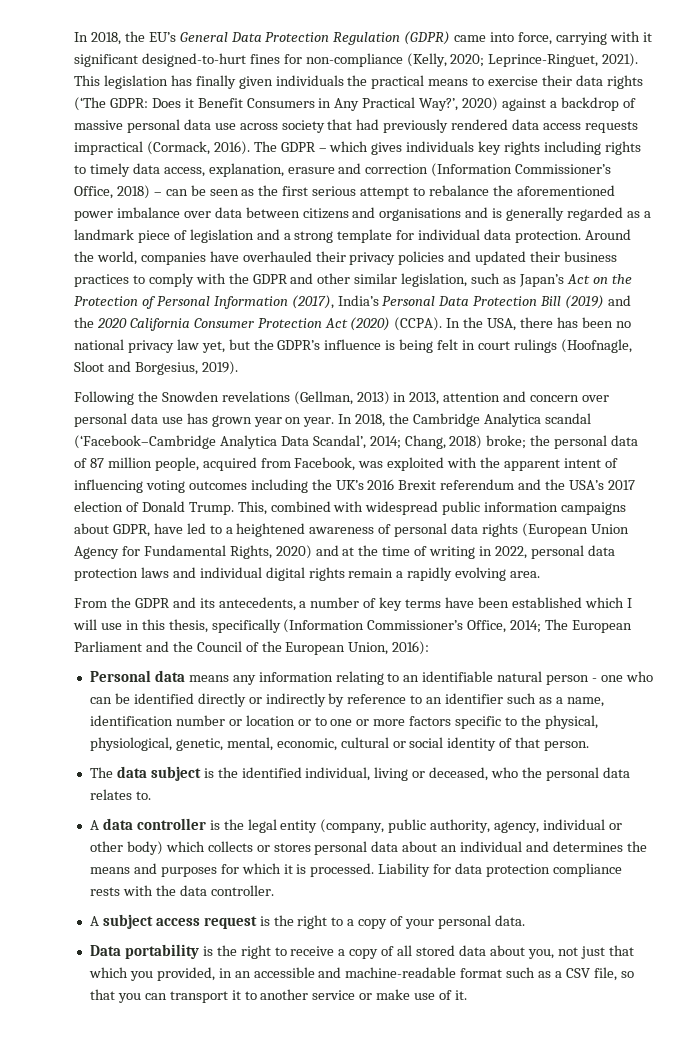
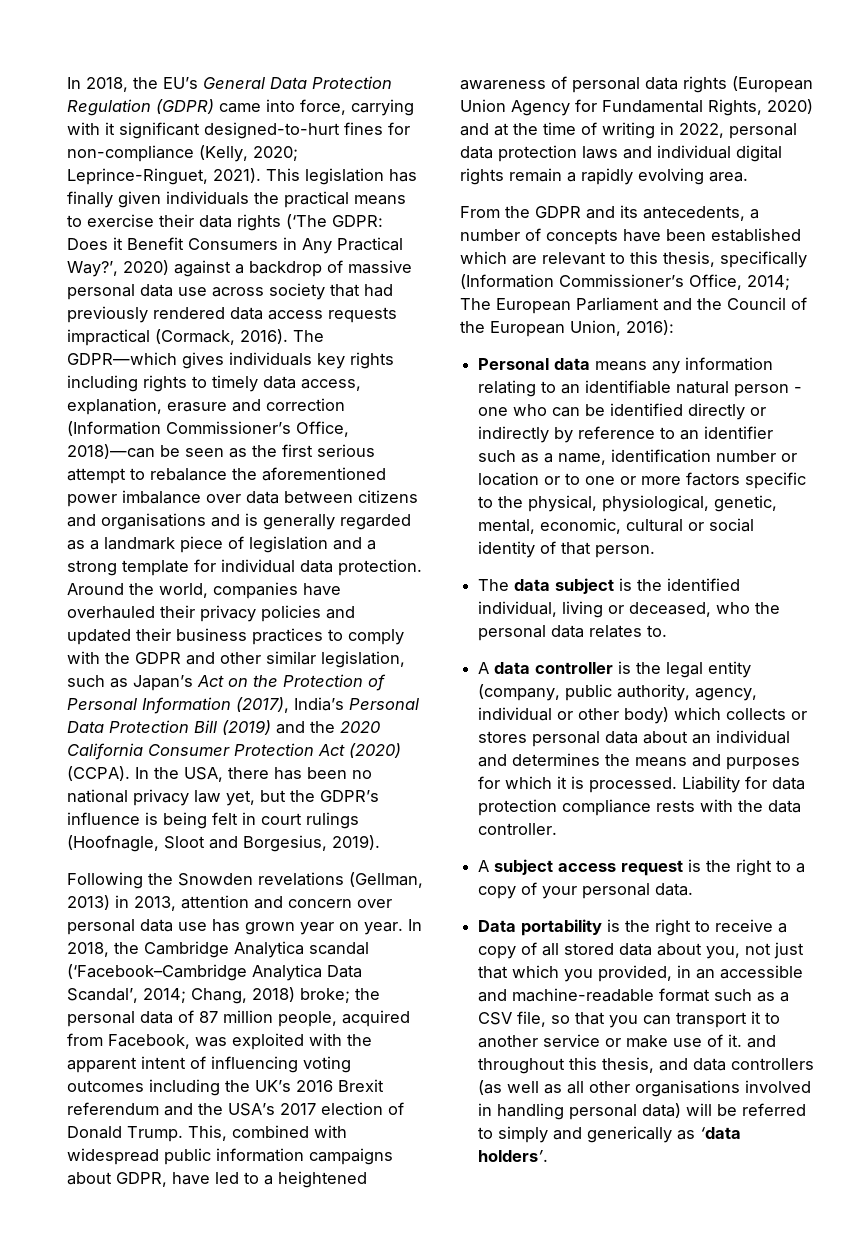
- The GDPR – which gives individuals key rights including rights to timely data access, explanation, erasure and correction (Information Commissioner’s Office, 2018) – can be seen as the first serious attempt to rebalance the aforementioned power imbalance over data between citizens and organisations and is generally regarded as a landmark piece of legislation and a strong template for individual data protection.
+ The GDPR—which gives individuals key rights including rights to timely data access, explanation, erasure and correction (Information Commissioner’s Office, 2018)—can be seen as the first serious attempt to rebalance the aforementioned power imbalance over data between citizens and organisations and is generally regarded as a landmark piece of legislation and a strong template for individual data protection.
- From the GDPR and its antecedents, a number of key terms have been established which I will use in this thesis, specifically (Information Commissioner’s Office, 2014; The European Parliament and the Council of the European Union, 2016):
+ From the GDPR and its antecedents, a number of concepts have been established which are relevant to this thesis, specifically (Information Commissioner’s Office, 2014; The European Parliament and the Council of the European Union, 2016):
- Data portability is the right to receive a copy of all stored data about you, not just that which you provided, in an accessible and machine-readable format such as a CSV file, so that you can transport it to another service or make use of it.
+ Data portability is the right to receive a copy of all stored data about you, not just that which you provided, in an accessible and machine-readable format such as a CSV file, so that you can transport it to another service or make use of it. and throughout this thesis, and data controllers (as well as all other organisations involved in handling personal data) will be referred to simply and generically as ‘data holders’.

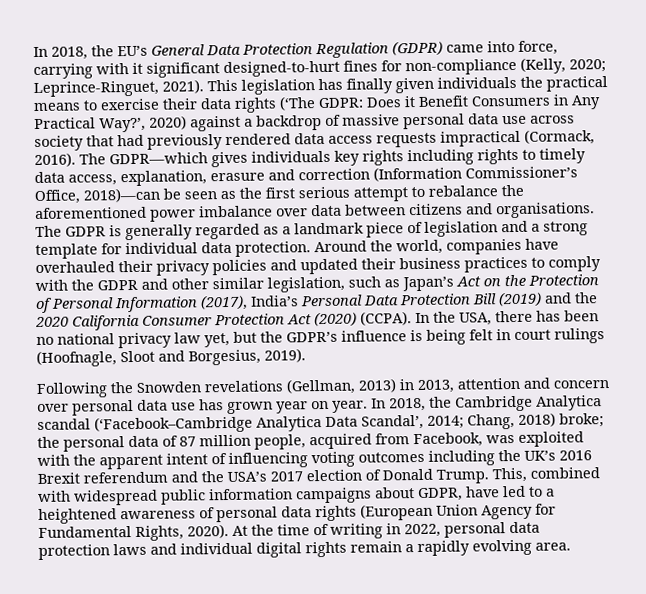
- The GDPR—which gives individuals key rights including rights to timely data access, explanation, erasure and correction (Information Commissioner’s Office, 2018)—can be seen as the first serious attempt to rebalance the aforementioned power imbalance over data between citizens and organisations and is generally regarded as a landmark piece of legislation and a strong template for individual data protection.
+ The GDPR—which gives individuals key rights including rights to timely data access, explanation, erasure and correction (Information Commissioner’s Office, 2018)—can be seen as the first serious attempt to rebalance the aforementioned power imbalance over data between citizens and organisations. The GDPR is generally regarded as a landmark piece of legislation and a strong template for individual data protection.
- This, combined with widespread public information campaigns about GDPR, have led to a heightened awareness of personal data rights (European Union Agency for Fundamental Rights, 2020) and at the time of writing in 2022, personal data protection laws and individual digital rights remain a rapidly evolving area.
+ This, combined with widespread public information campaigns about GDPR, have led to a heightened awareness of personal data rights (European Union Agency for Fundamental Rights, 2020). At the time of writing in 2022, personal data protection laws and individual digital rights remain a rapidly evolving area.
- From the GDPR and its antecedents, a number of concepts have been established which are relevant to this thesis, specifically (Information Commissioner’s Office, 2014; The European Parliament and the Council of the European Union, 2016):
- Personal data means any information relating to an identifiable natural person - one who can be identified directly or indirectly by reference to an identifier such as a name, identification number or location or to one or more factors specific to the physical, physiological, genetic, mental, economic, cultural or social identity of that person.
- The data subject is the identified individual, living or deceased, who the personal data relates to.
- A data controller is the legal entity (company, public authority, agency, individual or other body) which collects or stores personal data about an individual and determines the means and purposes for which it is processed. Liability for data protection compliance rests with the data controller.
- A subject access request is the right to a copy of your personal data.
- Data portability is the right to receive a copy of all stored data about you, not just that which you provided, in an accessible and machine-readable format such as a CSV file, so that you can transport it to another service or make use of it. and throughout this thesis, and data controllers (as well as all other organisations involved in handling personal data) will be referred to simply and generically as ‘data holders’.

